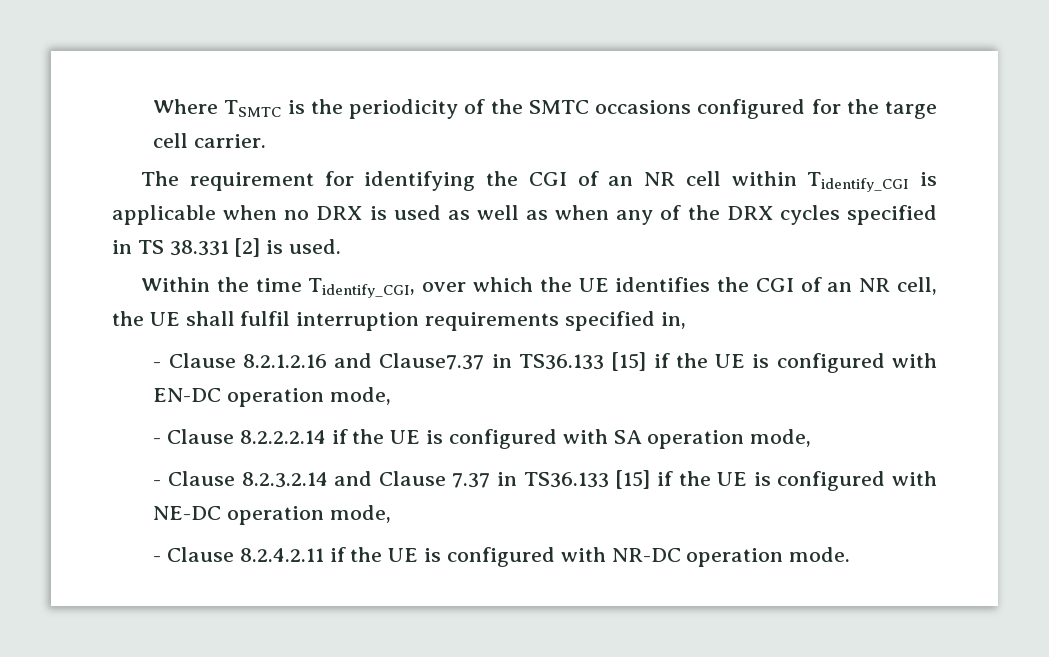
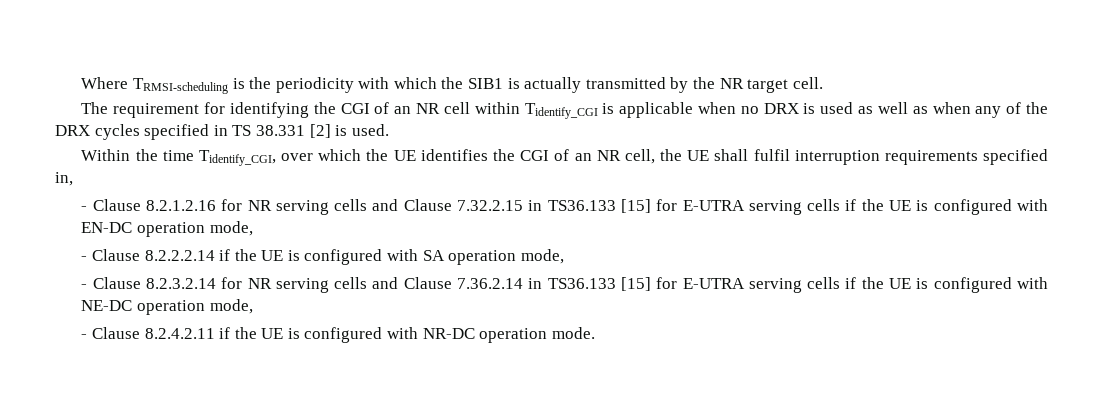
- Where TSMTC is the periodicity of the SMTC occasions configured for the targe cell carrier.
+ Where TRMSI-scheduling is the periodicity with which the SIB1 is actually transmitted by the NR target cell.
- - Clause 8.2.1.2.16 and Clause7.37 in TS36.133 [15] if the UE is configured with EN-DC operation mode,
+ - Clause 8.2.1.2.16 for NR serving cells and Clause 7.32.2.15 in TS36.133 [15] for E-UTRA serving cells if the UE is configured with EN-DC operation mode,
- - Clause 8.2.3.2.14 and Clause 7.37 in TS36.133 [15] if the UE is configured with NE-DC operation mode,
+ - Clause 8.2.3.2.14 for NR serving cells and Clause 7.36.2.14 in TS36.133 [15] for E-UTRA serving cells if the UE is configured with NE-DC operation mode,

